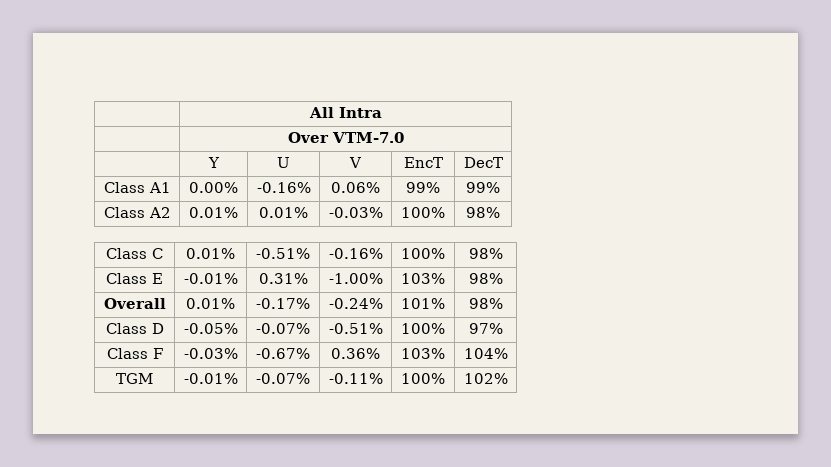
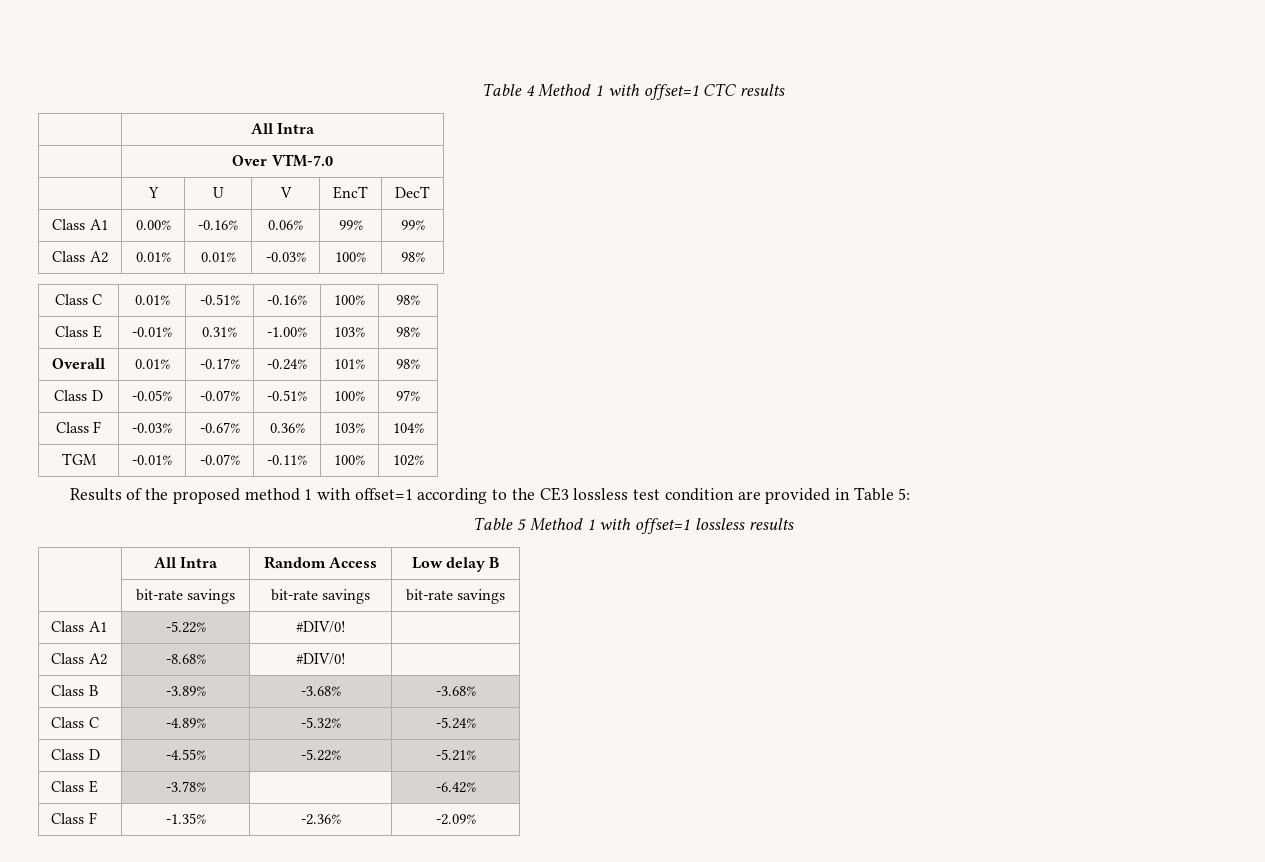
+ Table 4 Method 1 with offset=1 CTC results
+ Results of the proposed method 1 with offset=1 according to the CE3 lossless test condition are provided in Table 5:
+ Table 5 Method 1 with offset=1 lossless results
+ | All Intra | Random Access | Low delay B
+ | bit-rate savings | bit-rate savings | bit-rate savings
+ Class A1 | -5.22% | #DIV/0! |
+ Class A2 | -8.68% | #DIV/0! |
+ Class B | -3.89% | -3.68% | -3.68%
+ Class C | -4.89% | -5.32% | -5.24%
+ Class D | -4.55% | -5.22% | -5.21%
+ Class E | -3.78% | | -6.42%
+ Class F | -1.35% | -2.36% | -2.09%

